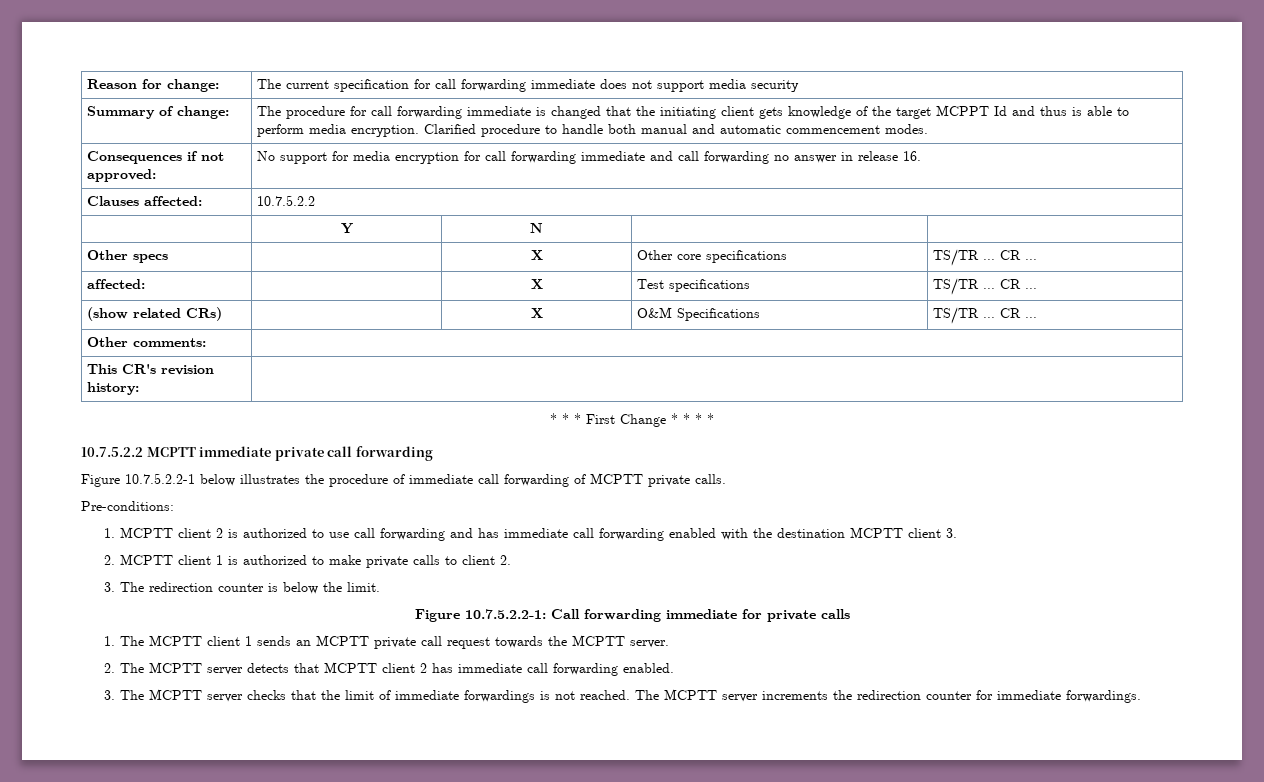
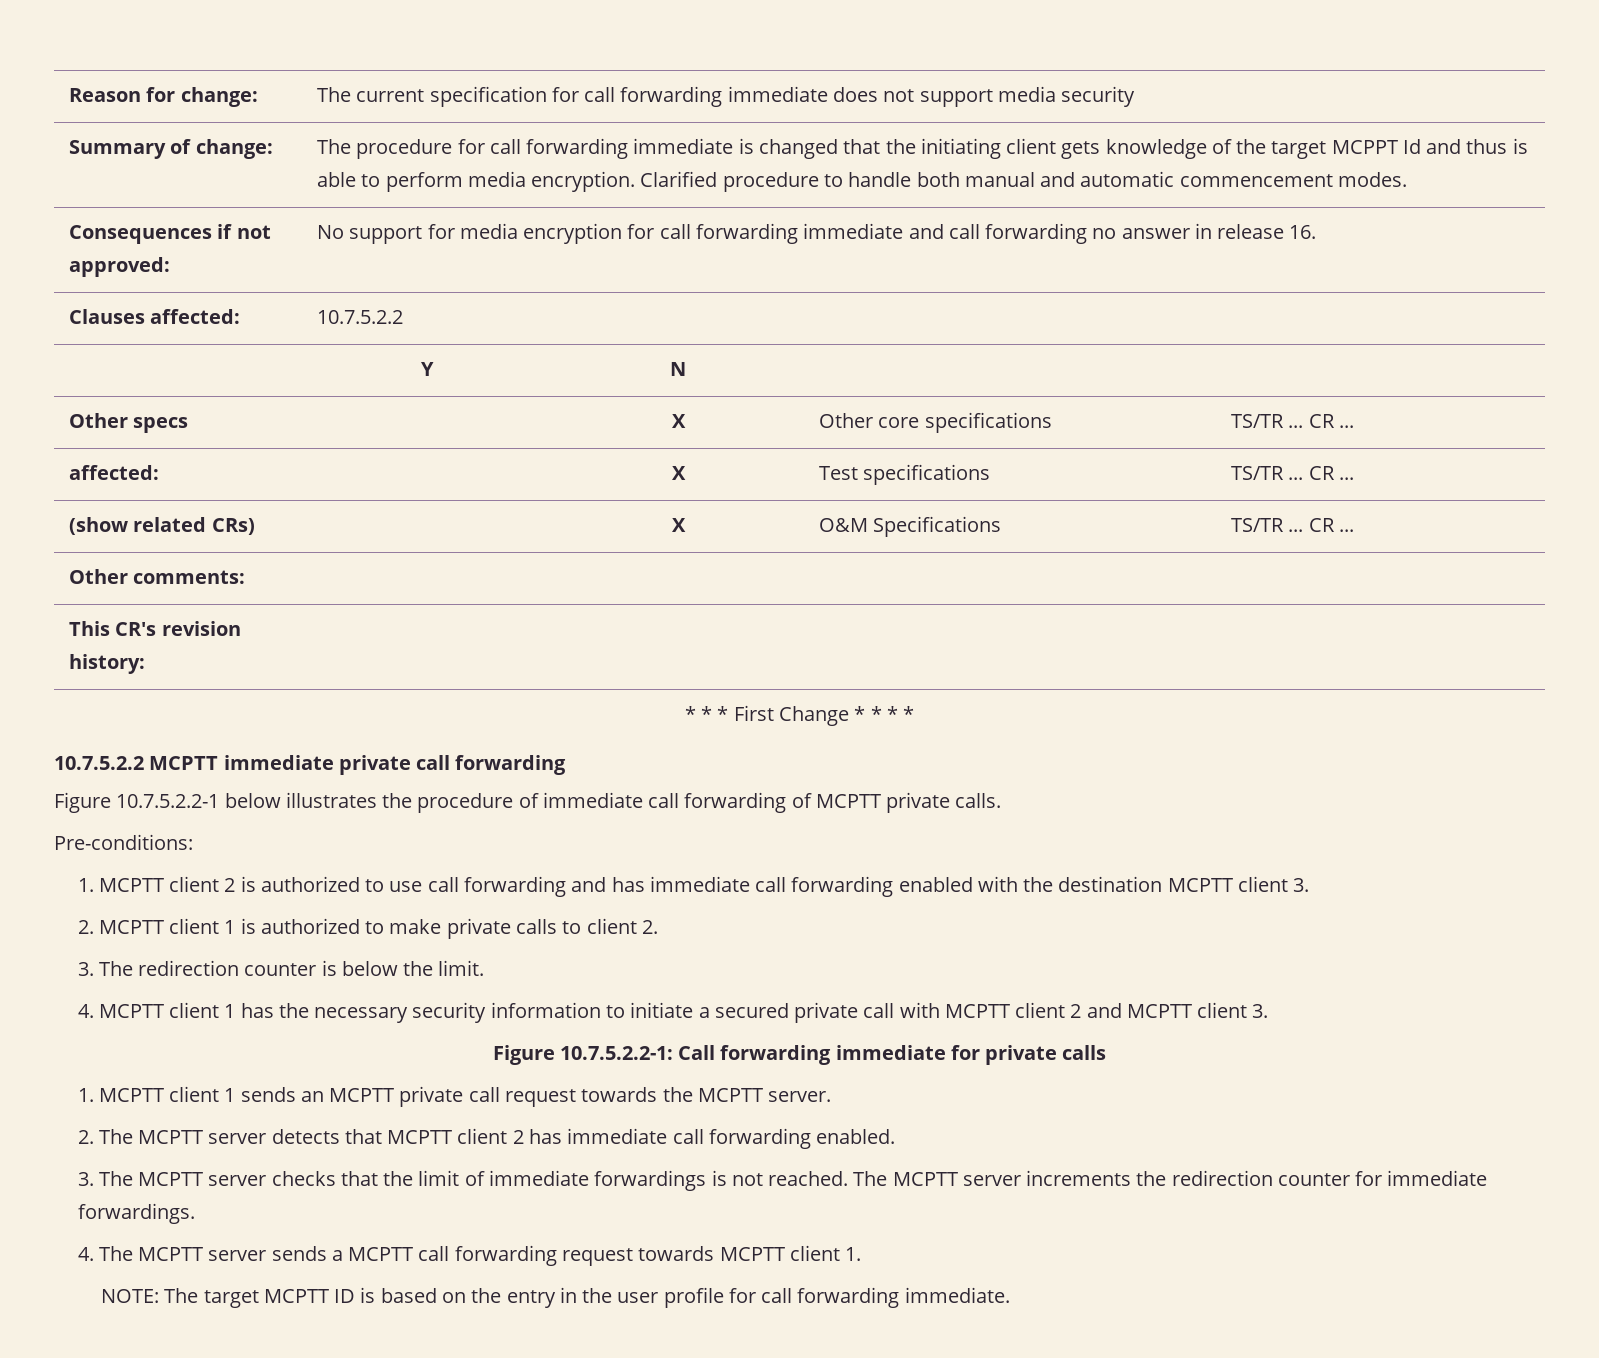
+ 4. MCPTT client 1 has the necessary security information to initiate a secured private call with MCPTT client 2 and MCPTT client 3.
- 1. The MCPTT client 1 sends an MCPTT private call request towards the MCPTT server.
+ 1. MCPTT client 1 sends an MCPTT private call request towards the MCPTT server.
+ 4. The MCPTT server sends a MCPTT call forwarding request towards MCPTT client 1.
+ NOTE: The target MCPTT ID is based on the entry in the user profile for call forwarding immediate.

